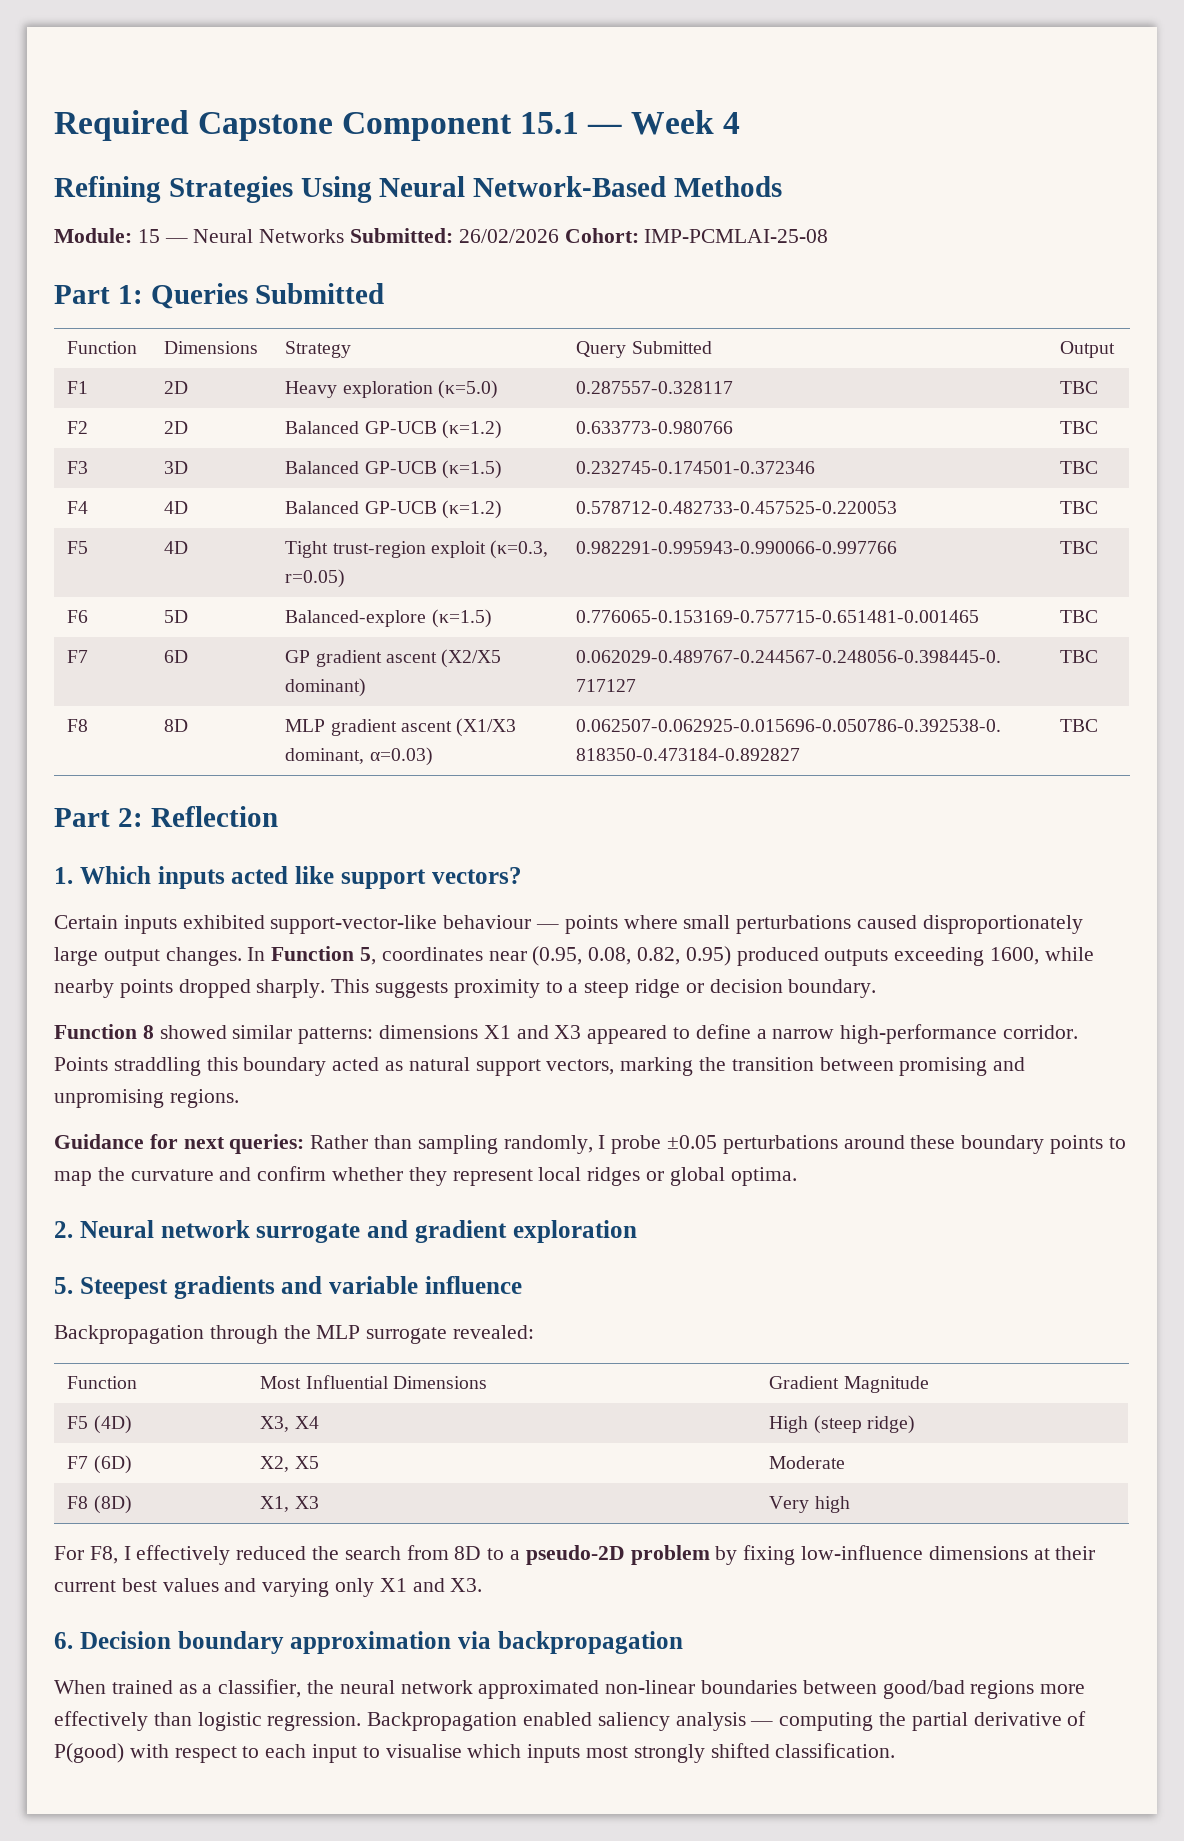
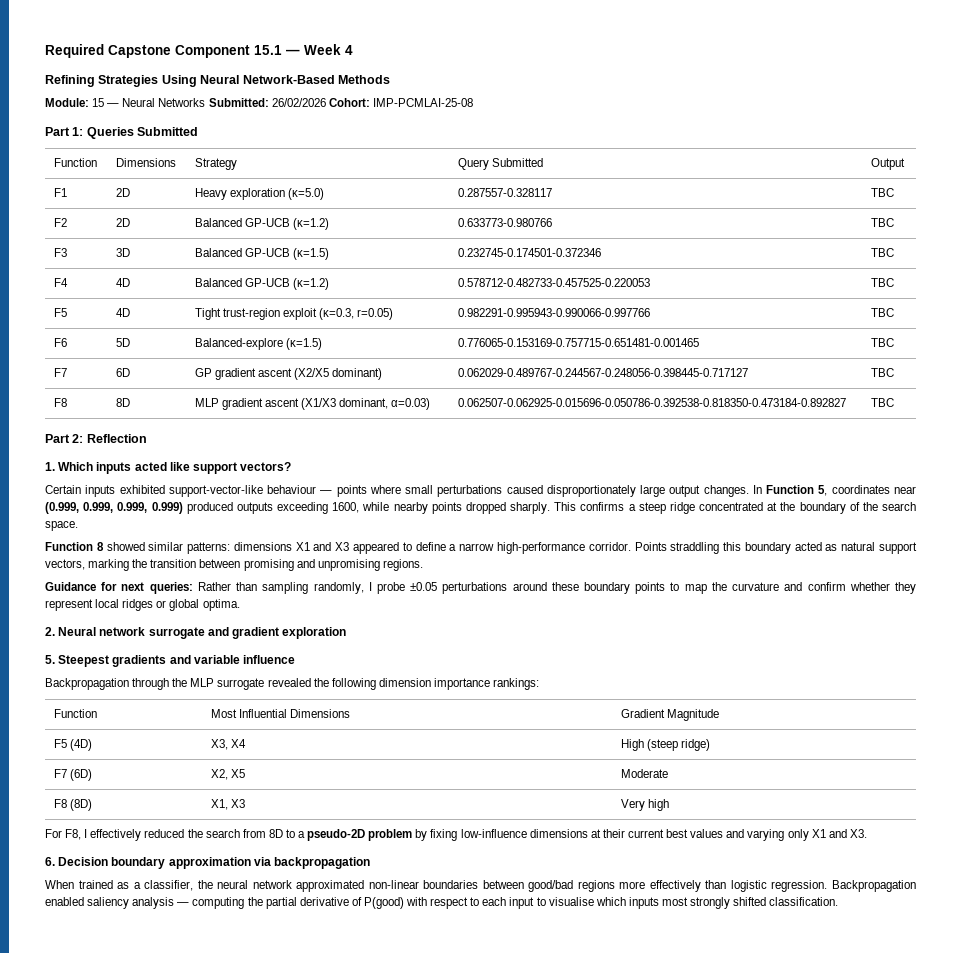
- In Function 5, coordinates near (0.95, 0.08, 0.82, 0.95) produced outputs exceeding 1600, while nearby points dropped sharply.
+ In Function 5, coordinates near (0.999, 0.999, 0.999, 0.999) produced outputs exceeding 1600, while nearby points dropped sharply.
- This suggests proximity to a steep ridge or decision boundary.
+ This confirms a steep ridge concentrated at the boundary of the search space.
- Backpropagation through the MLP surrogate revealed:
+ Backpropagation through the MLP surrogate revealed the following dimension importance rankings:

